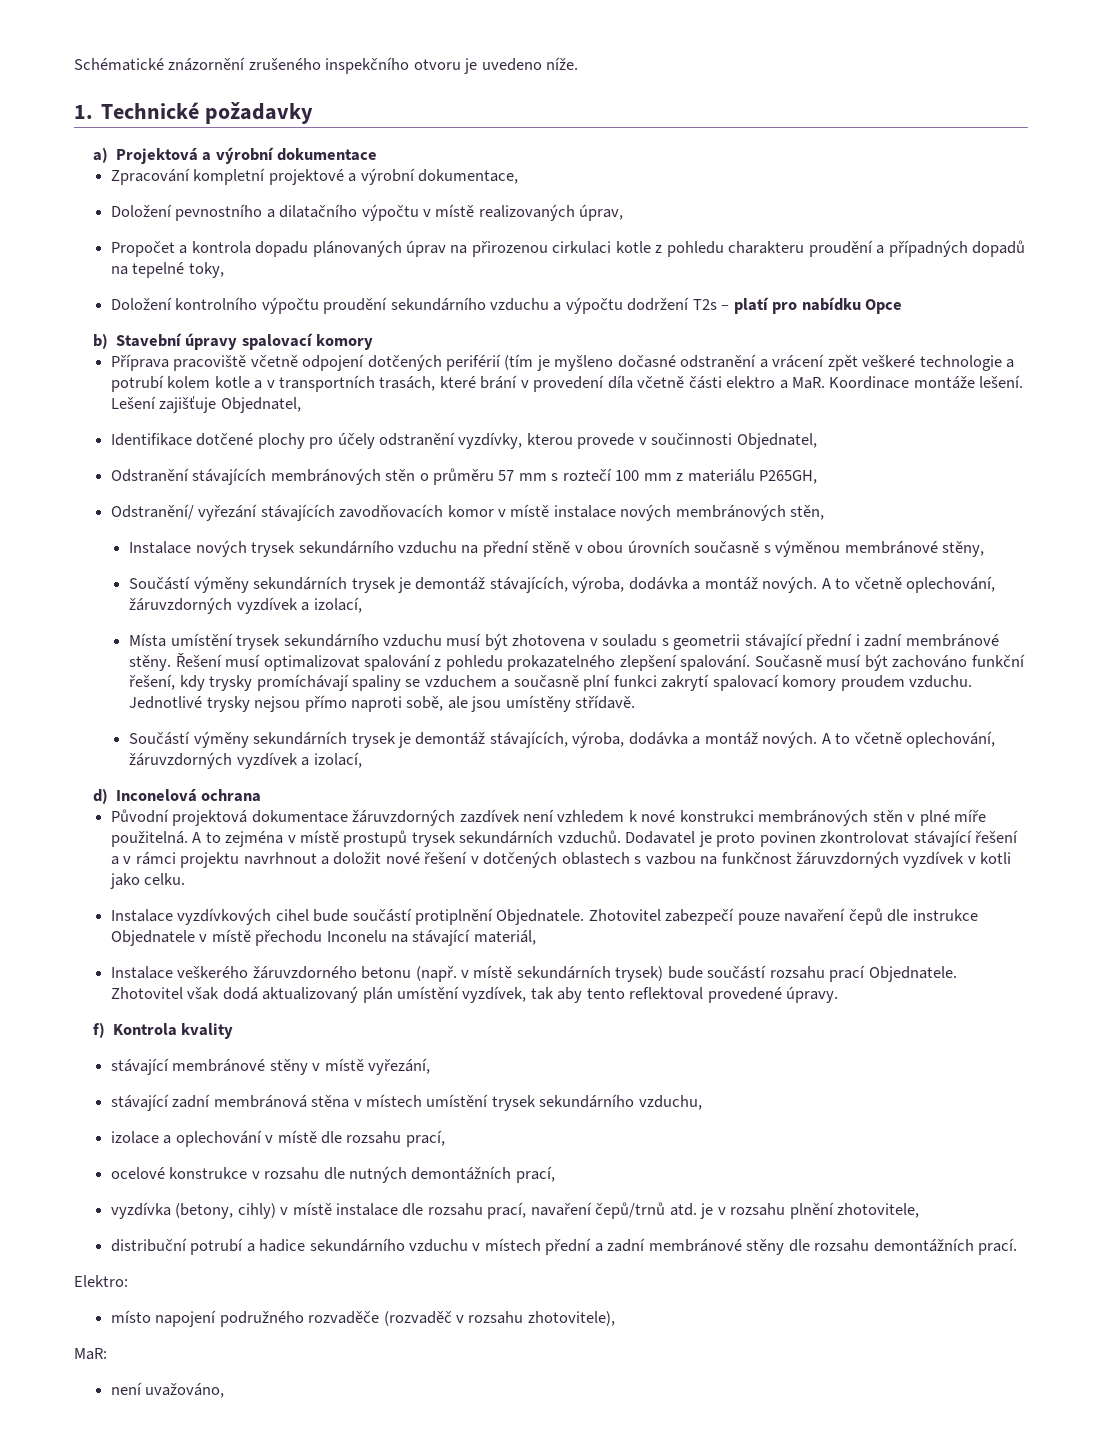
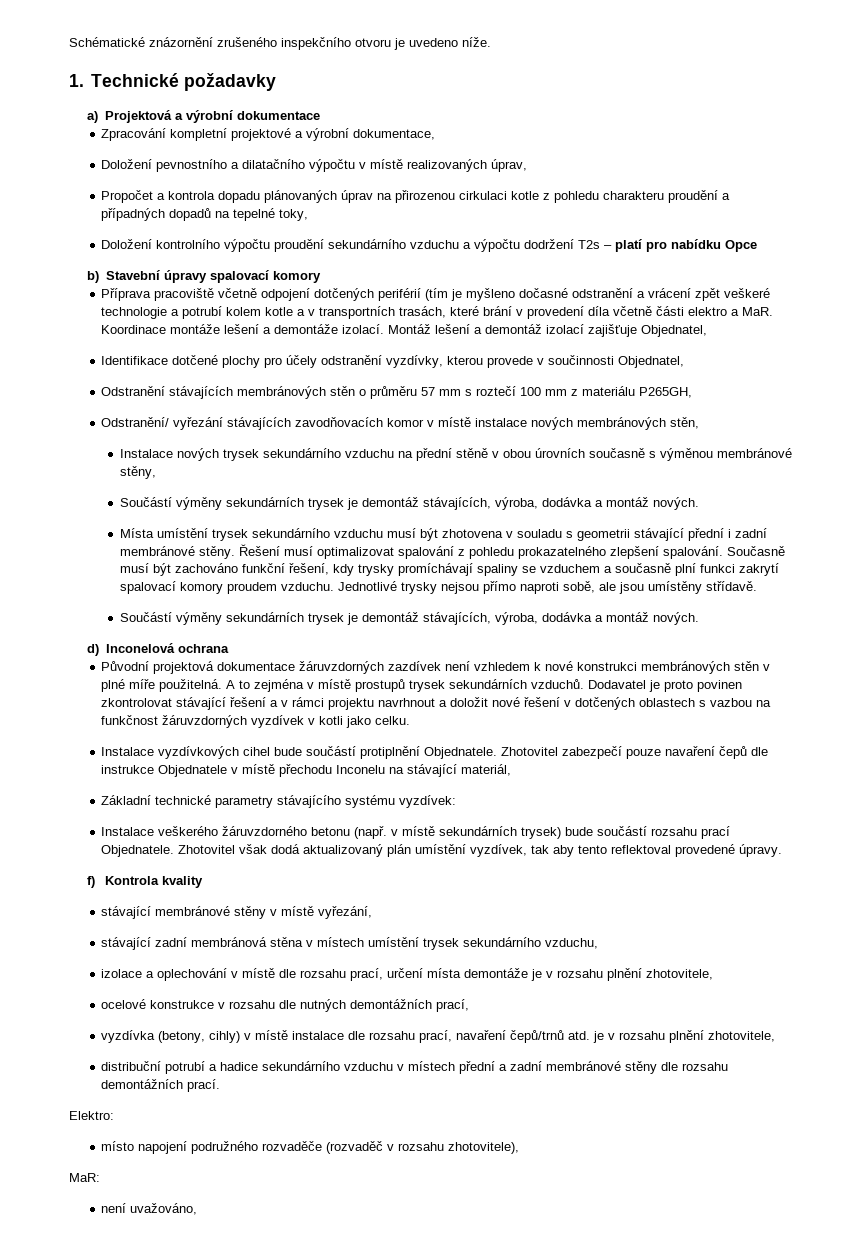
- Příprava pracoviště včetně odpojení dotčených periférií (tím je myšleno dočasné odstranění a vrácení zpět veškeré technologie a potrubí kolem kotle a v transportních trasách, které brání v provedení díla včetně části elektro a MaR. Koordinace montáže lešení. Lešení zajišťuje Objednatel,
+ Příprava pracoviště včetně odpojení dotčených periférií (tím je myšleno dočasné odstranění a vrácení zpět veškeré technologie a potrubí kolem kotle a v transportních trasách, které brání v provedení díla včetně části elektro a MaR. Koordinace montáže lešení a demontáže izolací. Montáž lešení a demontáž izolací zajišťuje Objednatel,
  Instalace nových trysek sekundárního vzduchu na přední stěně v obou úrovních současně s výměnou membránové stěny,
- Součástí výměny sekundárních trysek je demontáž stávajících, výroba, dodávka a montáž nových. A to včetně oplechování, žáruvzdorných vyzdívek a izolací,
+ Součástí výměny sekundárních trysek je demontáž stávajících, výroba, dodávka a montáž nových.
  Jednotlivé trysky nejsou přímo naproti sobě, ale jsou umístěny střídavě.
- Součástí výměny sekundárních trysek je demontáž stávajících, výroba, dodávka a montáž nových. A to včetně oplechování, žáruvzdorných vyzdívek a izolací,
+ Součástí výměny sekundárních trysek je demontáž stávajících, výroba, dodávka a montáž nových.
+ Základní technické parametry stávajícího systému vyzdívek:
- izolace a oplechování v místě dle rozsahu prací,
+ izolace a oplechování v místě dle rozsahu prací, určení místa demontáže je v rozsahu plnění zhotovitele,

